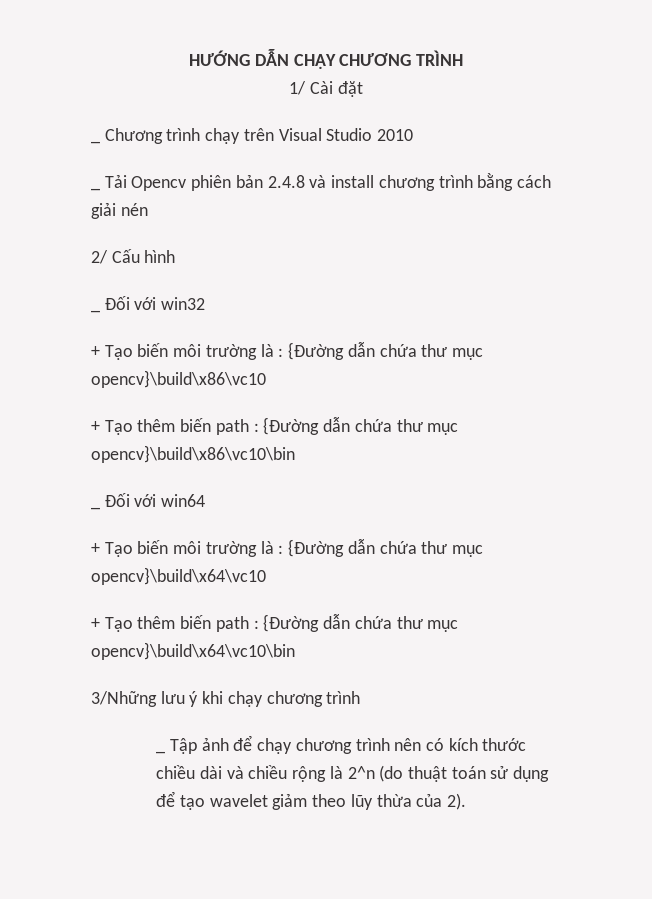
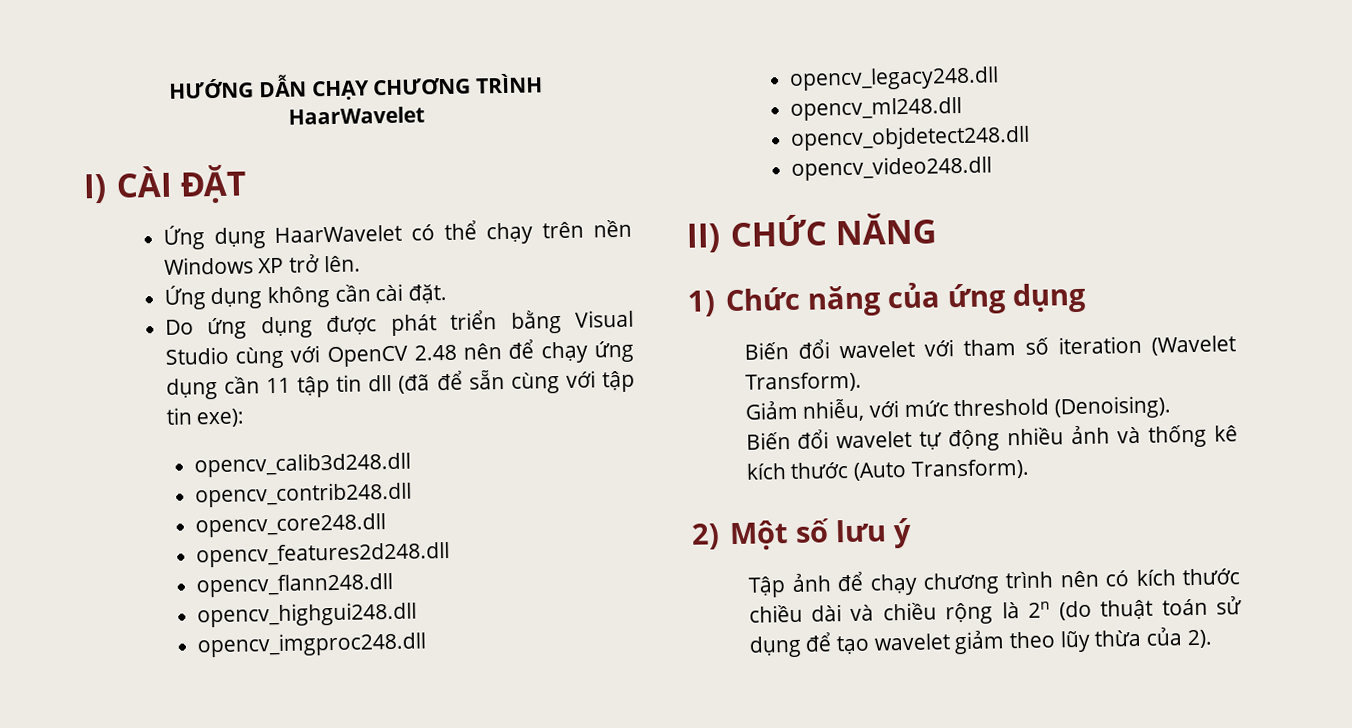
  HƯỚNG DẪN CHẠY CHƯƠNG TRÌNH
- 1/ Cài đặt
- _ Chương trình chạy trên Visual Studio 2010
- _ Tải Opencv phiên bản 2.4.8 và install chương trình bằng cách giải nén
- 2/ Cấu hình
- _ Đối với win32
- + Tạo biến môi trường là : {Đường dẫn chứa thư mục opencv}\build\x86\vc10
- + Tạo thêm biến path : {Đường dẫn chứa thư mục opencv}\build\x86\vc10\bin
- _ Đối với win64
- + Tạo biến môi trường là : {Đường dẫn chứa thư mục opencv}\build\x64\vc10
- + Tạo thêm biến path : {Đường dẫn chứa thư mục opencv}\build\x64\vc10\bin
- 3/Những lưu ý khi chạy chương trình
- _ Tập ảnh để chạy chương trình nên có kích thước chiều dài và chiều rộng là 2^n (do thuật toán sử dụng để tạo wavelet giảm theo lũy thừa của 2).
+ HaarWavelet
+ I) CÀI ĐẶT
+ Ứng dụng HaarWavelet có thể chạy trên nền Windows XP trở lên.
+ Ứng dụng không cần cài đặt.
+ Do ứng dụng được phát triển bằng Visual Studio cùng với OpenCV 2.48 nên để chạy ứng dụng cần 11 tập tin dll (đã để sẵn cùng với tập tin exe):
+ opencv_calib3d248.dll
+ opencv_contrib248.dll
+ opencv_core248.dll
+ opencv_features2d248.dll
+ opencv_flann248.dll
+ opencv_highgui248.dll
+ opencv_imgproc248.dll
+ opencv_legacy248.dll
+ opencv_ml248.dll
+ opencv_objdetect248.dll
+ opencv_video248.dll
+ II) CHỨC NĂNG
+ 1) Chức năng của ứng dụng
+ Biến đổi wavelet với tham số iteration (Wavelet Transform).
+ Giảm nhiễu, với mức threshold (Denoising).
+ Biến đổi wavelet tự động nhiều ảnh và thống kê kích thước (Auto Transform).
+ 2) Một số lưu ý
+ Tập ảnh để chạy chương trình nên có kích thước chiều dài và chiều rộng là 2n (do thuật toán sử dụng để tạo wavelet giảm theo lũy thừa của 2).

